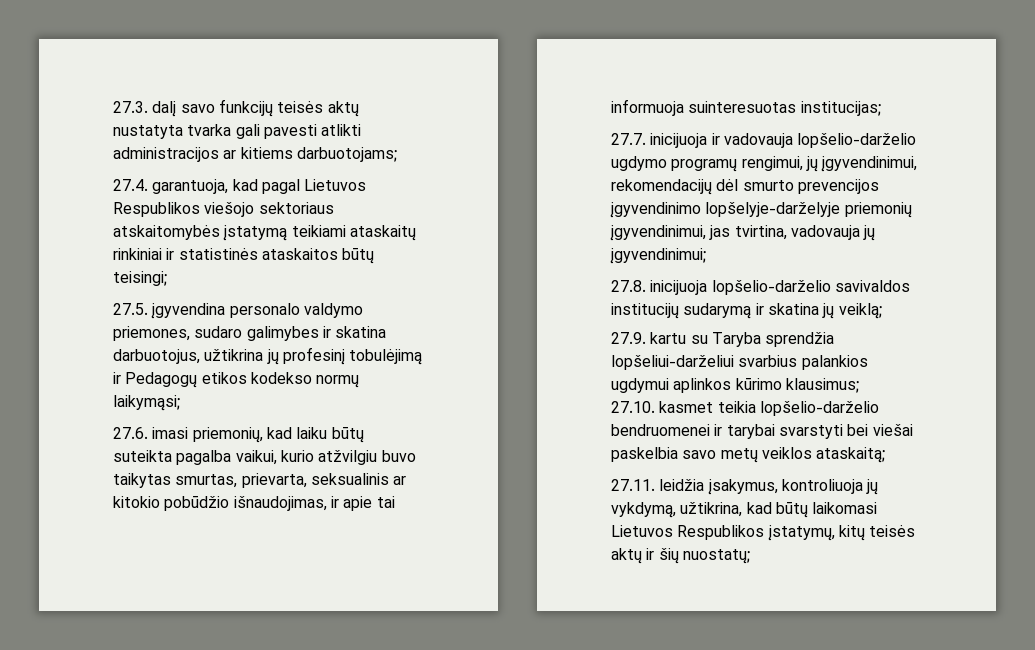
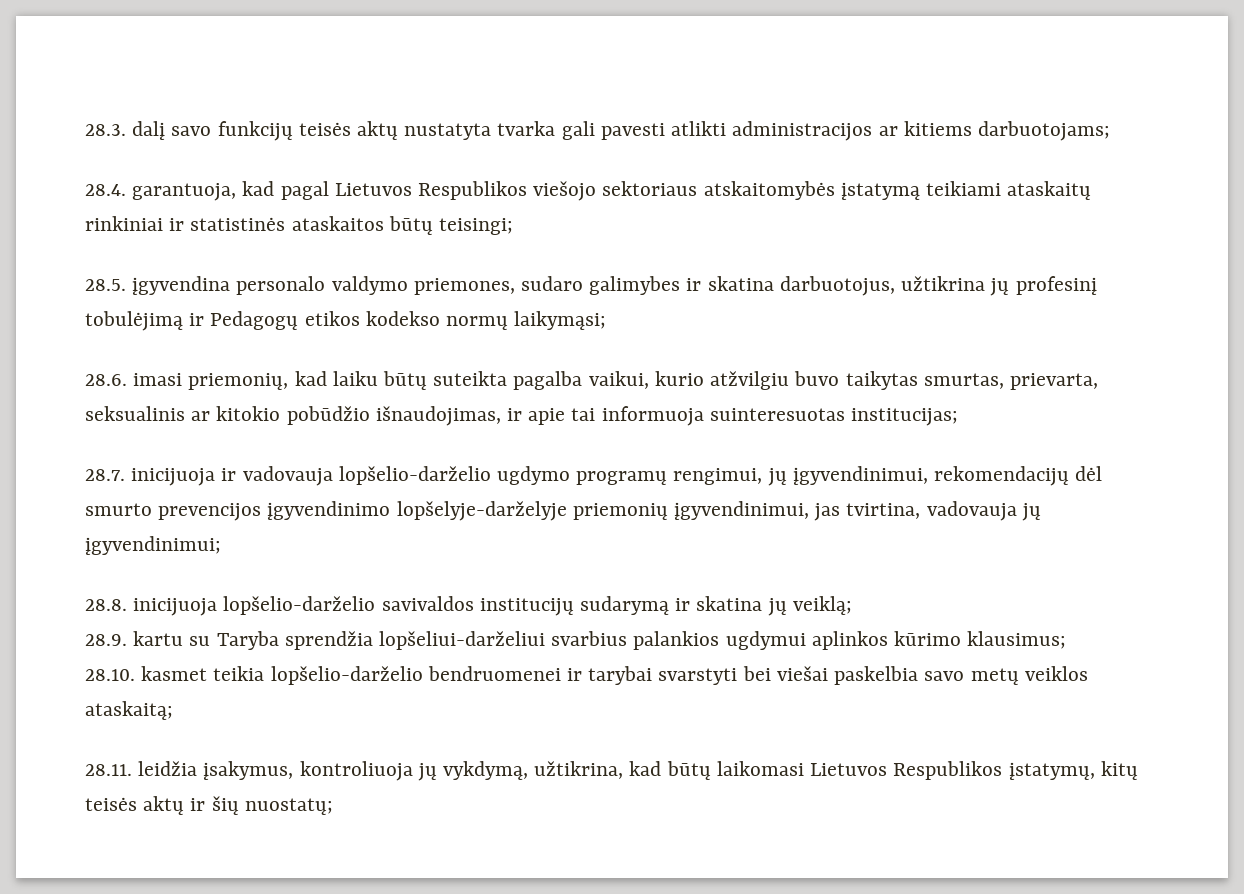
- 27.3. dalį savo funkcijų teisės aktų nustatyta tvarka gali pavesti atlikti administracijos ar kitiems darbuotojams;
+ 28.3. dalį savo funkcijų teisės aktų nustatyta tvarka gali pavesti atlikti administracijos ar kitiems darbuotojams;
- 27.4. garantuoja, kad pagal Lietuvos Respublikos viešojo sektoriaus atskaitomybės įstatymą teikiami ataskaitų rinkiniai ir statistinės ataskaitos būtų teisingi;
+ 28.4. garantuoja, kad pagal Lietuvos Respublikos viešojo sektoriaus atskaitomybės įstatymą teikiami ataskaitų rinkiniai ir statistinės ataskaitos būtų teisingi;
- 27.5. įgyvendina personalo valdymo priemones, sudaro galimybes ir skatina darbuotojus, užtikrina jų profesinį tobulėjimą ir Pedagogų etikos kodekso normų laikymąsi;
+ 28.5. įgyvendina personalo valdymo priemones, sudaro galimybes ir skatina darbuotojus, užtikrina jų profesinį tobulėjimą ir Pedagogų etikos kodekso normų laikymąsi;
- 27.6. imasi priemonių, kad laiku būtų suteikta pagalba vaikui, kurio atžvilgiu buvo taikytas smurtas, prievarta, seksualinis ar kitokio pobūdžio išnaudojimas, ir apie tai informuoja suinteresuotas institucijas;
+ 28.6. imasi priemonių, kad laiku būtų suteikta pagalba vaikui, kurio atžvilgiu buvo taikytas smurtas, prievarta, seksualinis ar kitokio pobūdžio išnaudojimas, ir apie tai informuoja suinteresuotas institucijas;
- 27.7. inicijuoja ir vadovauja lopšelio-darželio ugdymo programų rengimui, jų įgyvendinimui, rekomendacijų dėl smurto prevencijos įgyvendinimo lopšelyje-darželyje priemonių įgyvendinimui, jas tvirtina, vadovauja jų įgyvendinimui;
+ 28.7. inicijuoja ir vadovauja lopšelio-darželio ugdymo programų rengimui, jų įgyvendinimui, rekomendacijų dėl smurto prevencijos įgyvendinimo lopšelyje-darželyje priemonių įgyvendinimui, jas tvirtina, vadovauja jų įgyvendinimui;
- 27.8. inicijuoja lopšelio-darželio savivaldos institucijų sudarymą ir skatina jų veiklą;
+ 28.8. inicijuoja lopšelio-darželio savivaldos institucijų sudarymą ir skatina jų veiklą;
- 27.9. kartu su Taryba sprendžia lopšeliui-darželiui svarbius palankios ugdymui aplinkos kūrimo klausimus;
+ 28.9. kartu su Taryba sprendžia lopšeliui-darželiui svarbius palankios ugdymui aplinkos kūrimo klausimus;
- 27.10. kasmet teikia lopšelio-darželio bendruomenei ir tarybai svarstyti bei viešai paskelbia savo metų veiklos ataskaitą;
+ 28.10. kasmet teikia lopšelio-darželio bendruomenei ir tarybai svarstyti bei viešai paskelbia savo metų veiklos ataskaitą;
- 27.11. leidžia įsakymus, kontroliuoja jų vykdymą, užtikrina, kad būtų laikomasi Lietuvos Respublikos įstatymų, kitų teisės aktų ir šių nuostatų;
+ 28.11. leidžia įsakymus, kontroliuoja jų vykdymą, užtikrina, kad būtų laikomasi Lietuvos Respublikos įstatymų, kitų teisės aktų ir šių nuostatų;

